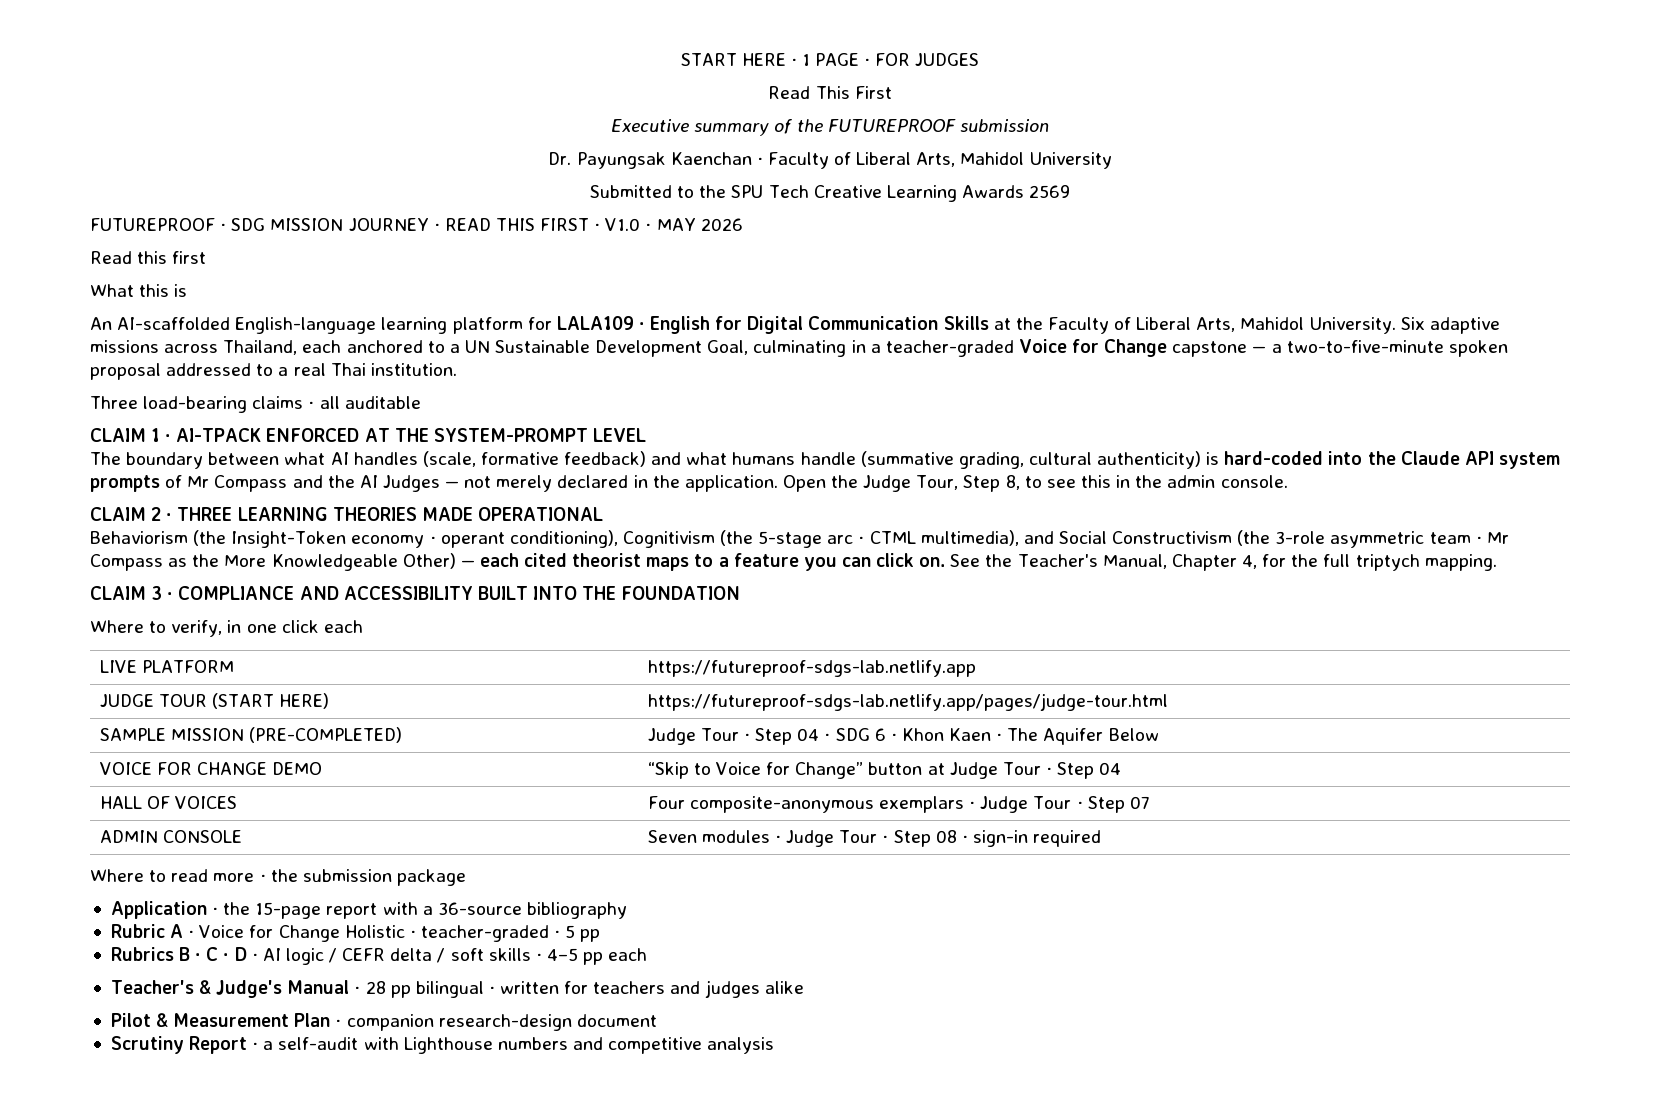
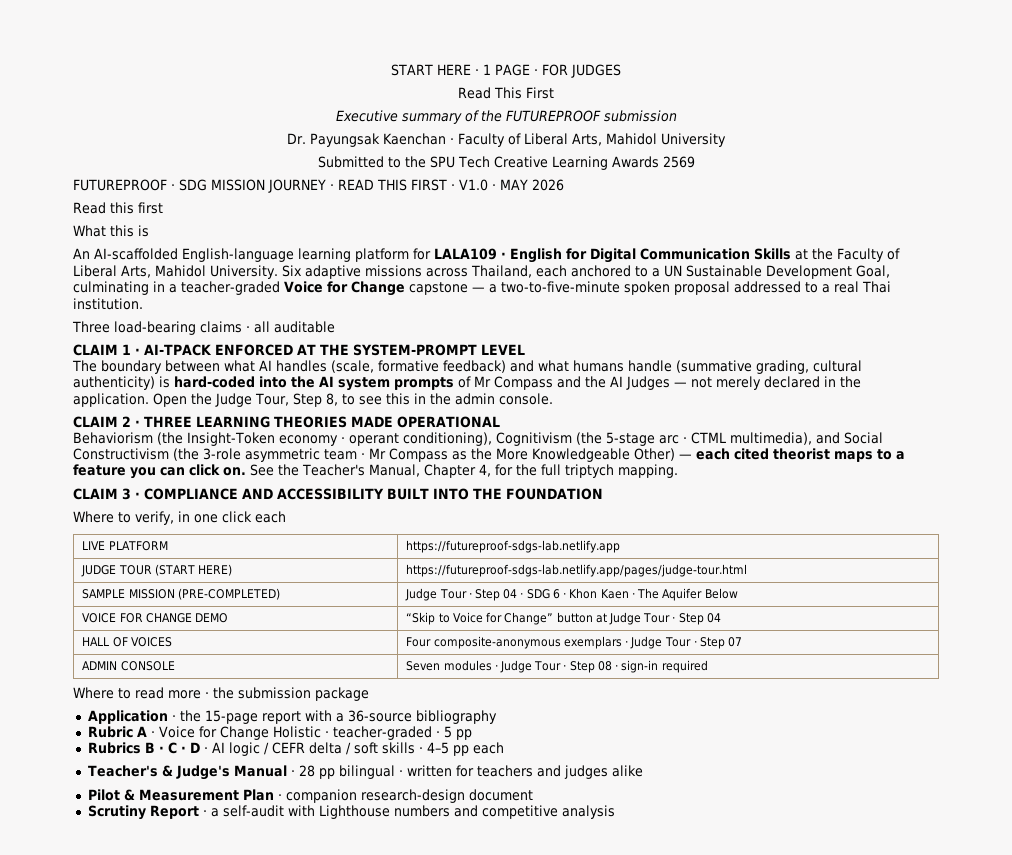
- The boundary between what AI handles (scale, formative feedback) and what humans handle (summative grading, cultural authenticity) is hard-coded into the Claude API system prompts of Mr Compass and the AI Judges — not merely declared in the application.
+ The boundary between what AI handles (scale, formative feedback) and what humans handle (summative grading, cultural authenticity) is hard-coded into the AI system prompts of Mr Compass and the AI Judges — not merely declared in the application.

